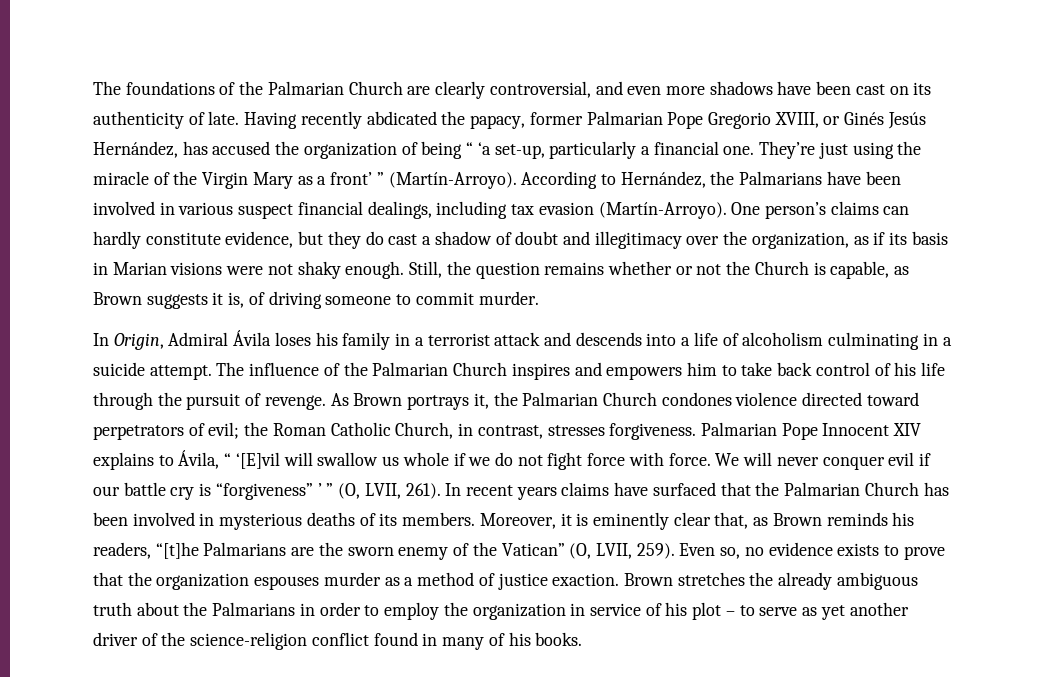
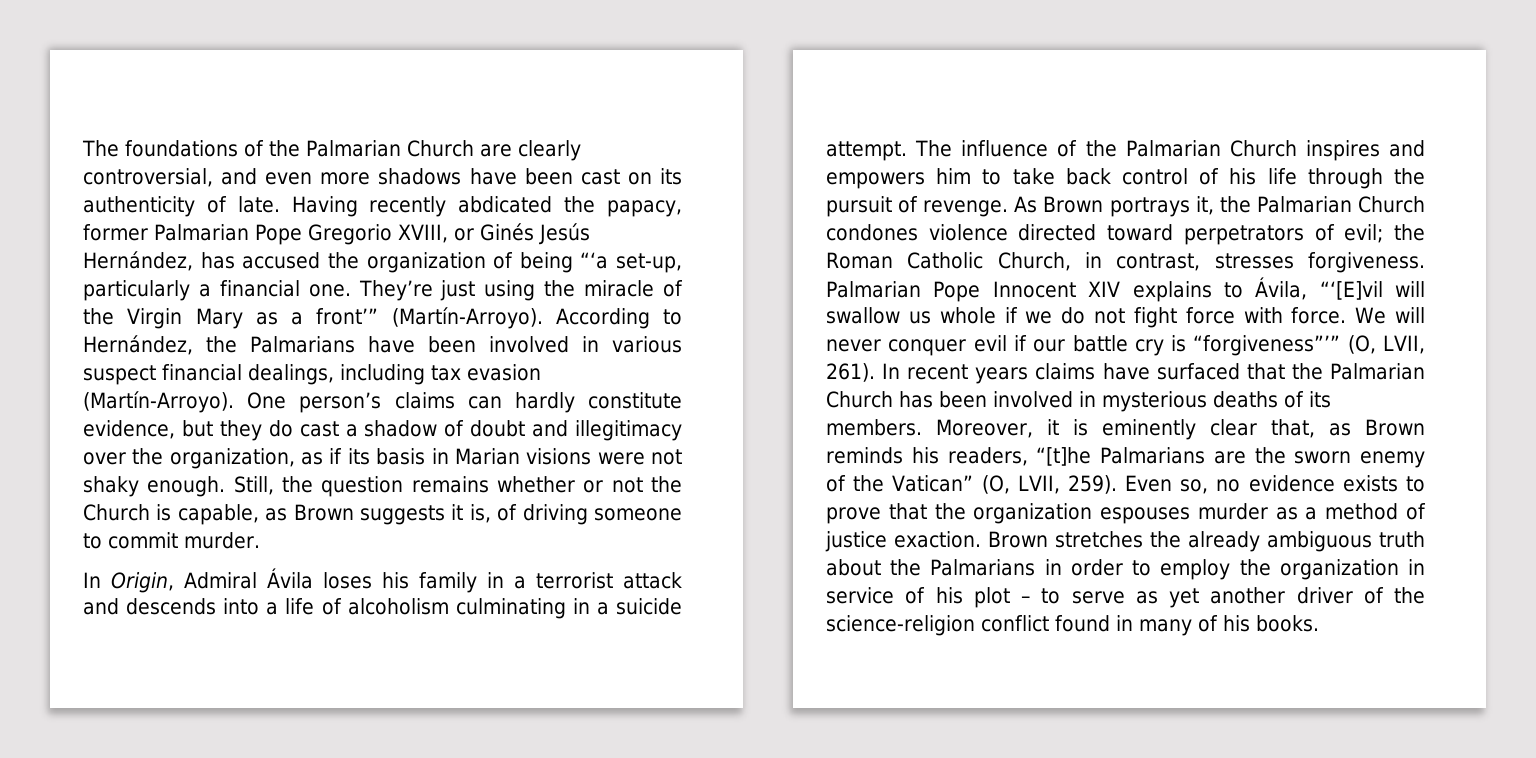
- Having recently abdicated the papacy, former Palmarian Pope Gregorio XVIII, or Ginés Jesús Hernández, has accused the organization of being “ ‘a set-up, particularly a financial one.
+ Having recently abdicated the papacy, former Palmarian Pope Gregorio XVIII, or Ginés Jesús Hernández, has accused the organization of being “‘a set-up, particularly a financial one.
- They’re just using the miracle of the Virgin Mary as a front’ ” (Martín-Arroyo).
+ They’re just using the miracle of the Virgin Mary as a front’” (Martín-Arroyo).
- Palmarian Pope Innocent XIV explains to Ávila, “ ‘[E]vil will swallow us whole if we do not fight force with force.
+ Palmarian Pope Innocent XIV explains to Ávila, “‘[E]vil will swallow us whole if we do not fight force with force.
- We will never conquer evil if our battle cry is “forgiveness” ’ ” (O, LVII, 261).
+ We will never conquer evil if our battle cry is “forgiveness”’” (O, LVII, 261).

